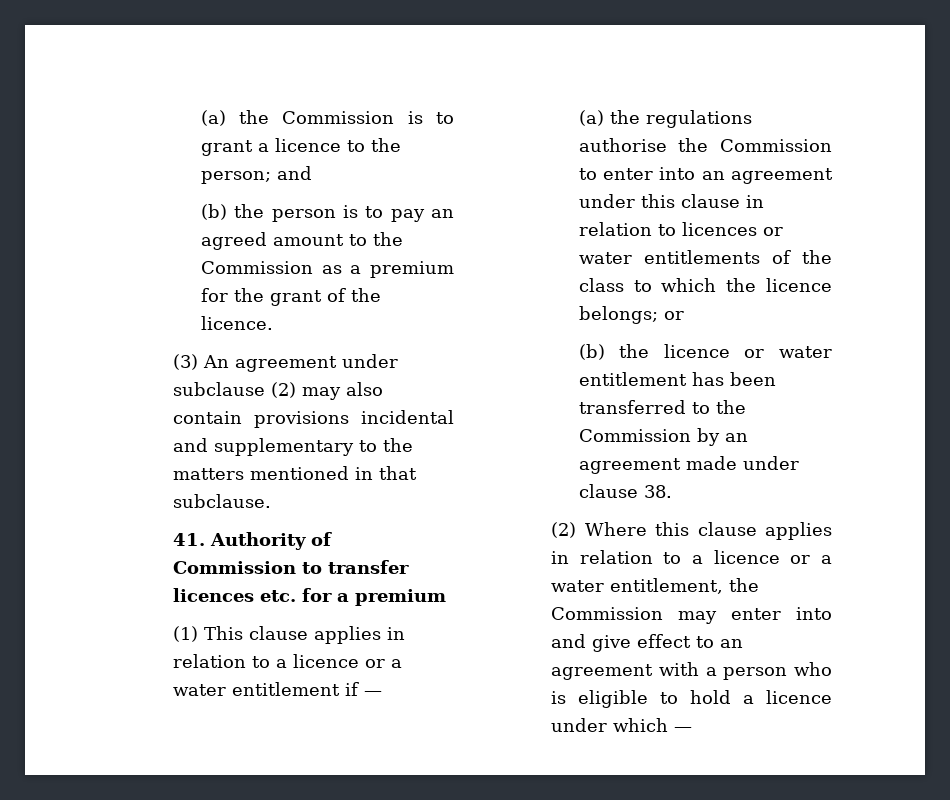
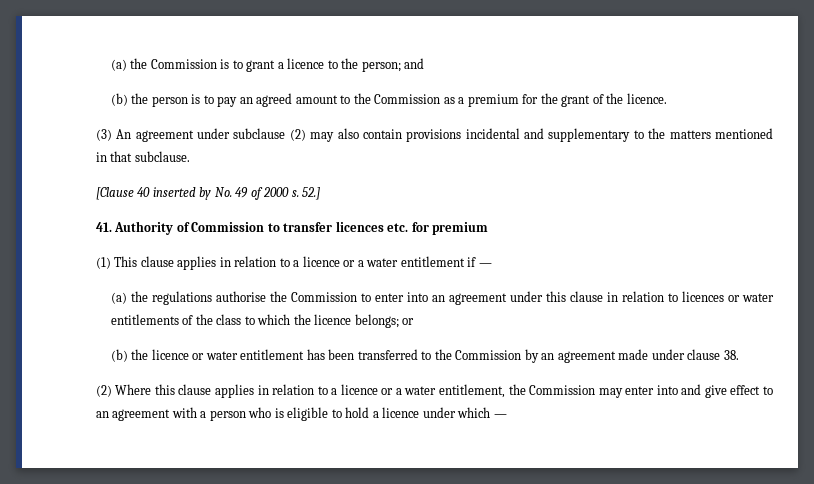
+ [Clause 40 inserted by No. 49 of 2000 s. 52.]
- 41. Authority of Commission to transfer licences etc. for a premium
+ 41. Authority of Commission to transfer licences etc. for premium

